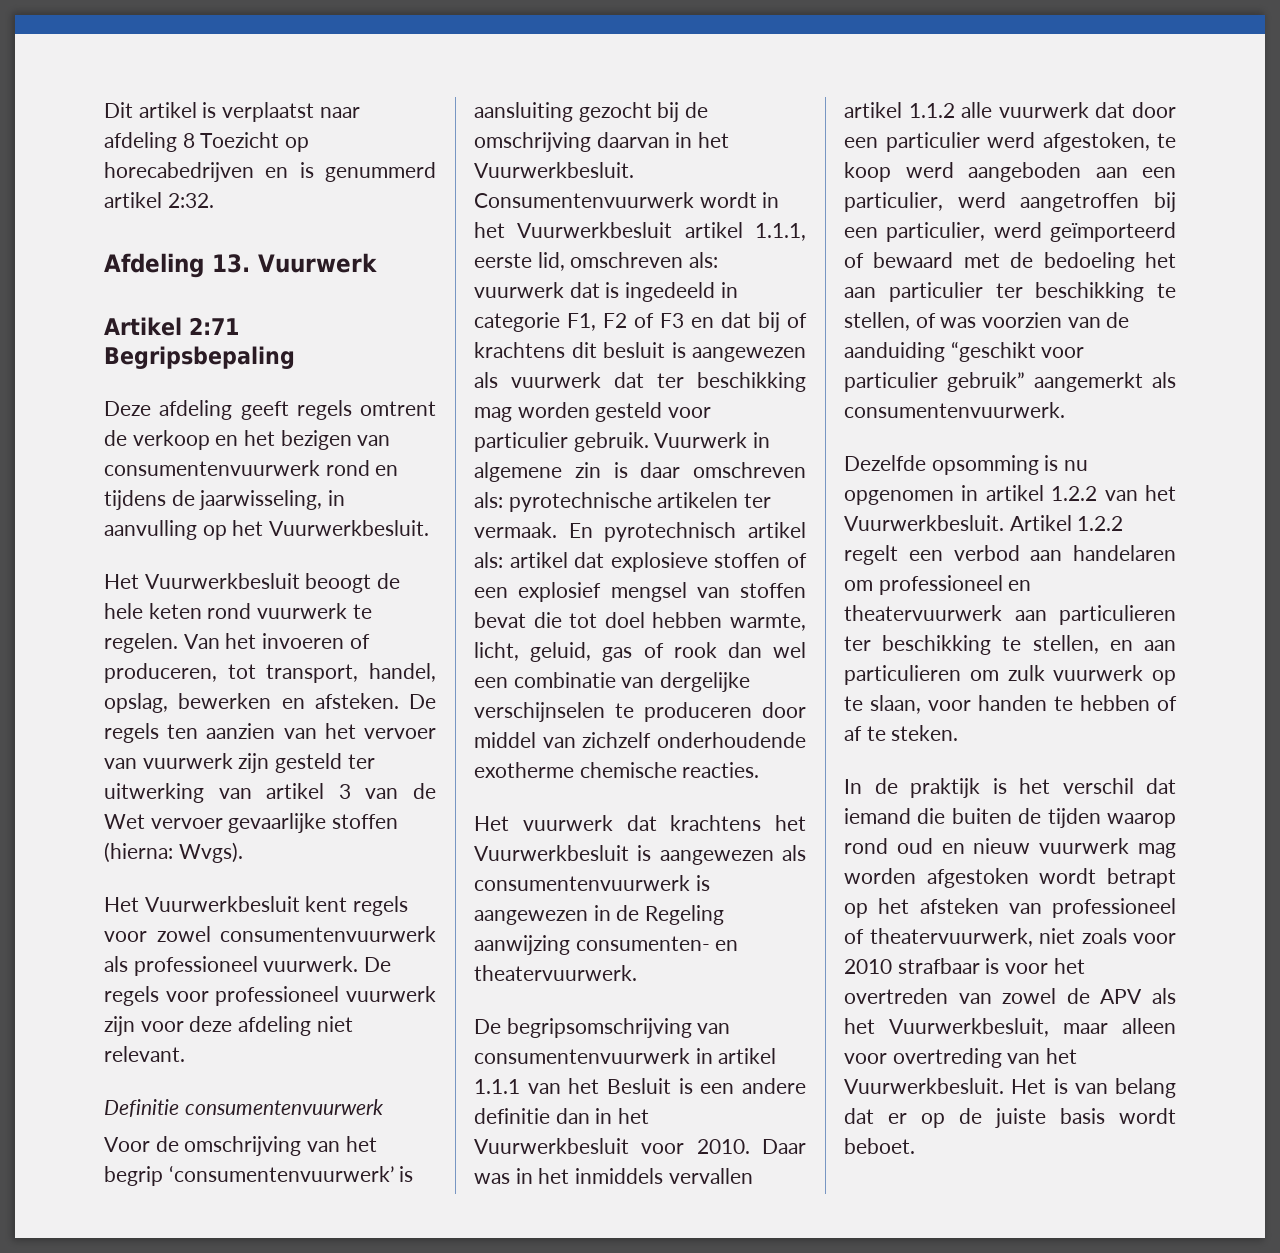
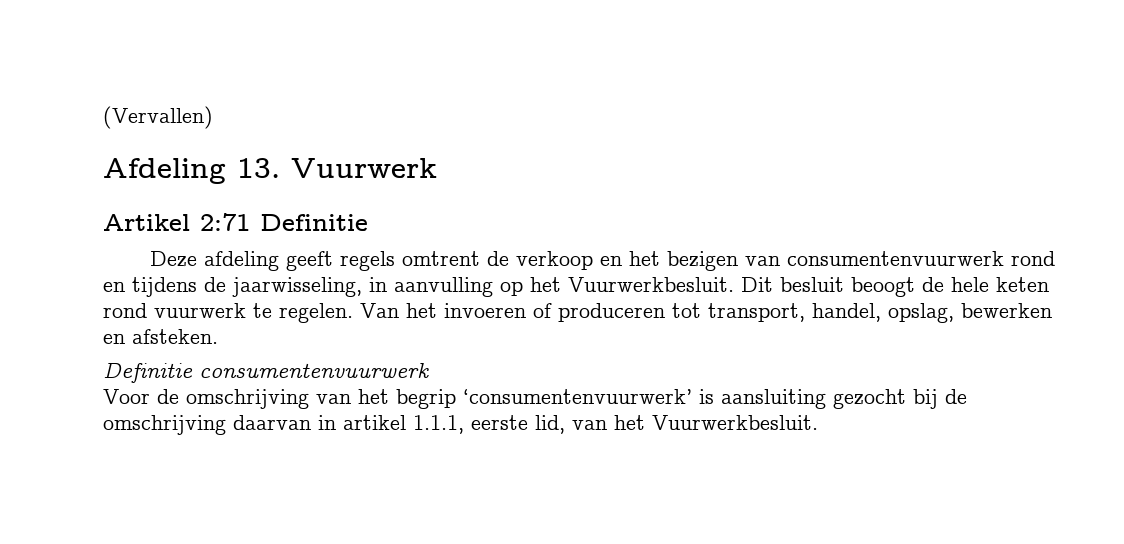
- Dit artikel is verplaatst naar afdeling 8 Toezicht op horecabedrijven en is genummerd artikel 2:32.
+ (Vervallen)
- Artikel 2:71 Begripsbepaling
+ Artikel 2:71 Definitie
- Deze afdeling geeft regels omtrent de verkoop en het bezigen van consumentenvuurwerk rond en tijdens de jaarwisseling, in aanvulling op het Vuurwerkbesluit.
- Het Vuurwerkbesluit beoogt de hele keten rond vuurwerk te regelen.
+ Deze afdeling geeft regels omtrent de verkoop en het bezigen van consumentenvuurwerk rond en tijdens de jaarwisseling, in aanvulling op het Vuurwerkbesluit. Dit besluit beoogt de hele keten rond vuurwerk te regelen.
- Van het invoeren of produceren, tot transport, handel, opslag, bewerken en afsteken. De regels ten aanzien van het vervoer van vuurwerk zijn gesteld ter uitwerking van artikel 3 van de Wet vervoer gevaarlijke stoffen (hierna: Wvgs).
- Het Vuurwerkbesluit kent regels voor zowel consumentenvuurwerk als professioneel vuurwerk. De regels voor professioneel vuurwerk zijn voor deze afdeling niet relevant.
+ Van het invoeren of produceren tot transport, handel, opslag, bewerken en afsteken.
- Voor de omschrijving van het begrip ‘consumentenvuurwerk’ is aansluiting gezocht bij de omschrijving daarvan in het Vuurwerkbesluit. Consumentenvuurwerk wordt in het Vuurwerkbesluit artikel 1.1.1, eerste lid, omschreven als: vuurwerk dat is ingedeeld in categorie F1, F2 of F3 en dat bij of krachtens dit besluit is aangewezen als vuurwerk dat ter beschikking mag worden gesteld voor particulier gebruik. Vuurwerk in algemene zin is daar omschreven als: pyrotechnische artikelen ter vermaak. En pyrotechnisch artikel als: artikel dat explosieve stoffen of een explosief mengsel van stoffen bevat die tot doel hebben warmte, licht, geluid, gas of rook dan wel een combinatie van dergelijke verschijnselen te produceren door middel van zichzelf onderhoudende exotherme chemische reacties.
- Het vuurwerk dat krachtens het Vuurwerkbesluit is aangewezen als consumentenvuurwerk is aangewezen in de Regeling aanwijzing consumenten- en theatervuurwerk.
- De begripsomschrijving van consumentenvuurwerk in artikel 1.1.1 van het Besluit is een andere definitie dan in het Vuurwerkbesluit voor 2010. Daar was in het inmiddels vervallen artikel 1.1.2 alle vuurwerk dat door een particulier werd afgestoken, te koop werd aangeboden aan een particulier, werd aangetroffen bij een particulier, werd geïmporteerd of bewaard met de bedoeling het aan particulier ter beschikking te stellen, of was voorzien van de aanduiding “geschikt voor particulier gebruik” aangemerkt als consumentenvuurwerk.
- Dezelfde opsomming is nu opgenomen in artikel 1.2.2 van het Vuurwerkbesluit. Artikel 1.2.2 regelt een verbod aan handelaren om professioneel en theatervuurwerk aan particulieren ter beschikking te stellen, en aan particulieren om zulk vuurwerk op te slaan, voor handen te hebben of af te steken.
- In de praktijk is het verschil dat iemand die buiten de tijden waarop rond oud en nieuw vuurwerk mag worden afgestoken wordt betrapt op het afsteken van professioneel of theatervuurwerk, niet zoals voor 2010 strafbaar is voor het overtreden van zowel de APV als het Vuurwerkbesluit, maar alleen voor overtreding van het Vuurwerkbesluit. Het is van belang dat er op de juiste basis wordt beboet.
+ Voor de omschrijving van het begrip ‘consumentenvuurwerk’ is aansluiting gezocht bij de omschrijving daarvan in artikel 1.1.1, eerste lid, van het Vuurwerkbesluit.

